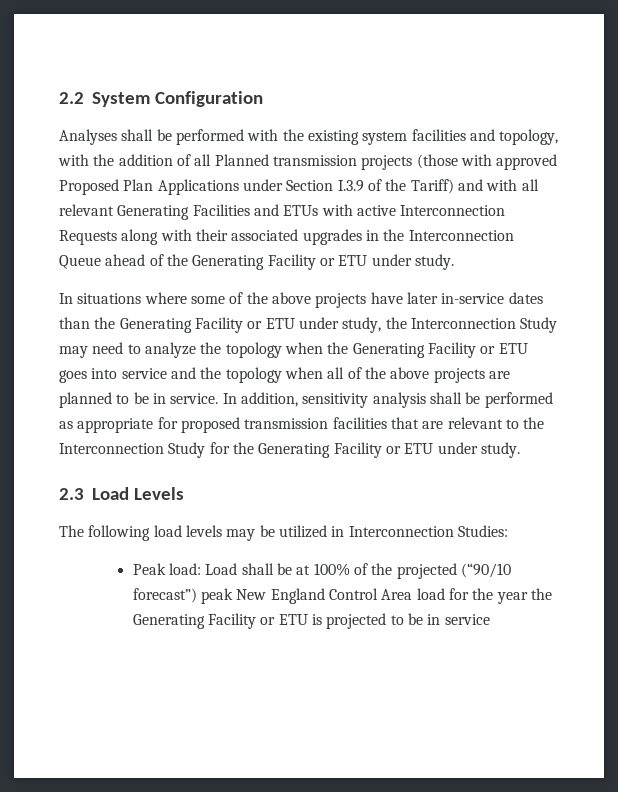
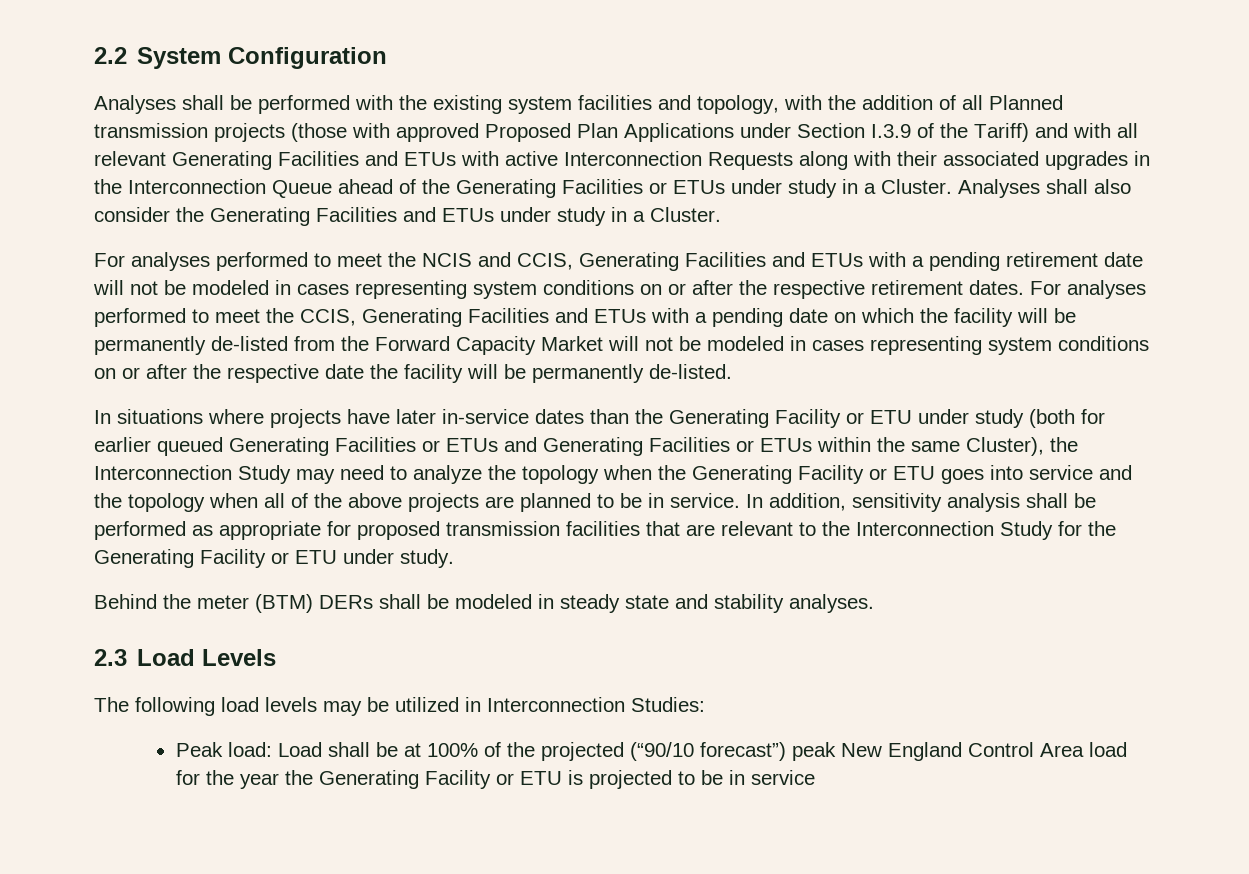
- Analyses shall be performed with the existing system facilities and topology, with the addition of all Planned transmission projects (those with approved Proposed Plan Applications under Section I.3.9 of the Tariff) and with all relevant Generating Facilities and ETUs with active Interconnection Requests along with their associated upgrades in the Interconnection Queue ahead of the Generating Facility or ETU under study.
+ Analyses shall be performed with the existing system facilities and topology, with the addition of all Planned transmission projects (those with approved Proposed Plan Applications under Section I.3.9 of the Tariff) and with all relevant Generating Facilities and ETUs with active Interconnection Requests along with their associated upgrades in the Interconnection Queue ahead of the Generating Facilities or ETUs under study in a Cluster. Analyses shall also consider the Generating Facilities and ETUs under study in a Cluster.
+ For analyses performed to meet the NCIS and CCIS, Generating Facilities and ETUs with a pending retirement date will not be modeled in cases representing system conditions on or after the respective retirement dates. For analyses performed to meet the CCIS, Generating Facilities and ETUs with a pending date on which the facility will be permanently de-listed from the Forward Capacity Market will not be modeled in cases representing system conditions on or after the respective date the facility will be permanently de-listed.
- In situations where some of the above projects have later in-service dates than the Generating Facility or ETU under study, the Interconnection Study may need to analyze the topology when the Generating Facility or ETU goes into service and the topology when all of the above projects are planned to be in service.
+ In situations where projects have later in-service dates than the Generating Facility or ETU under study (both for earlier queued Generating Facilities or ETUs and Generating Facilities or ETUs within the same Cluster), the Interconnection Study may need to analyze the topology when the Generating Facility or ETU goes into service and the topology when all of the above projects are planned to be in service.
+ Behind the meter (BTM) DERs shall be modeled in steady state and stability analyses.

